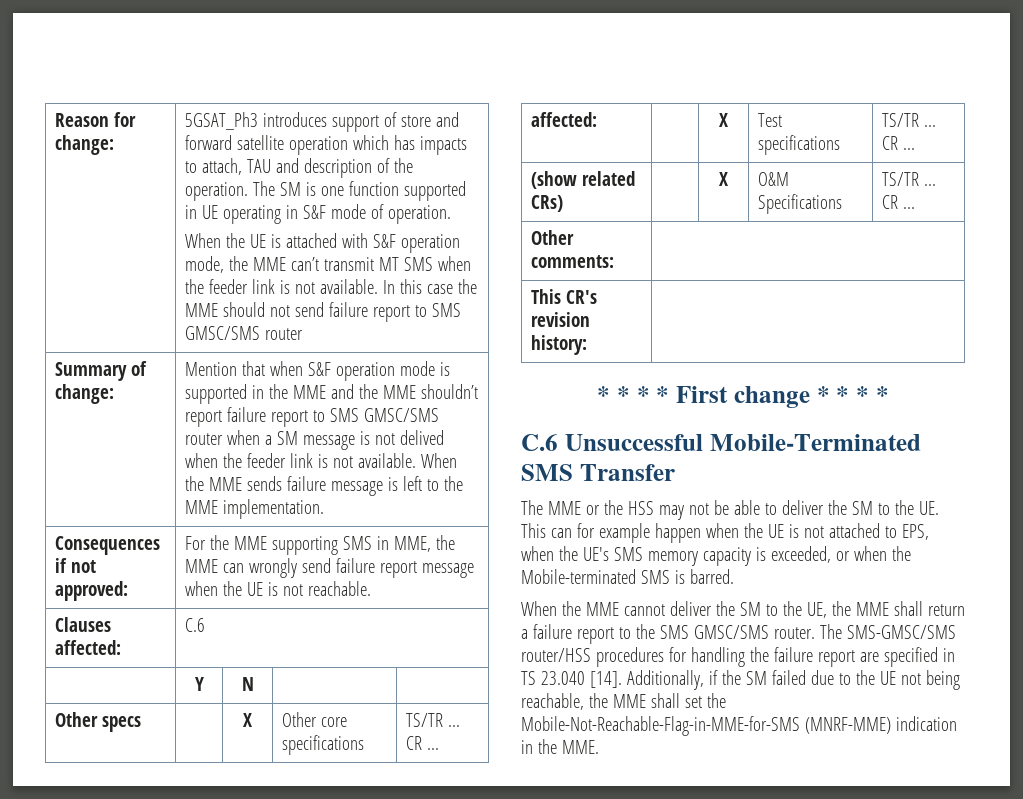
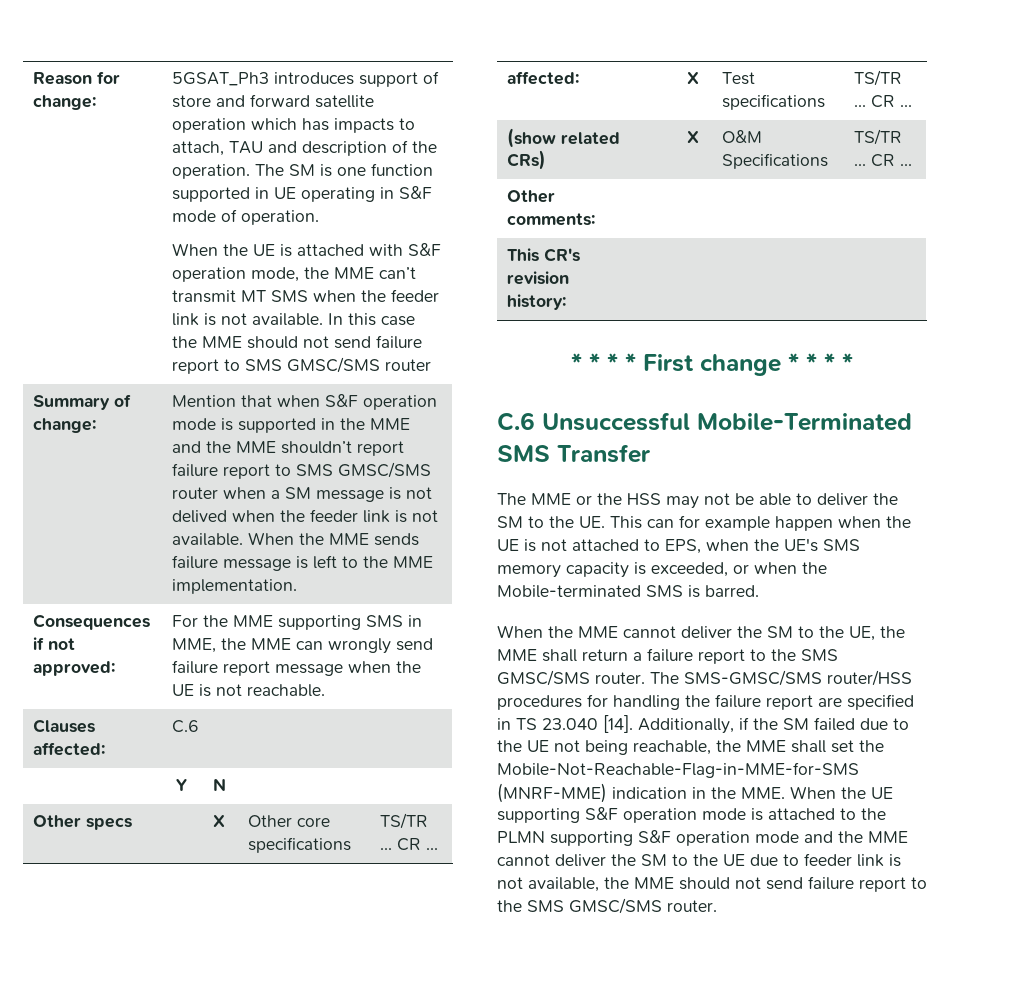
- Additionally, if the SM failed due to the UE not being reachable, the MME shall set the Mobile-Not-Reachable-Flag-in-MME-for-SMS (MNRF-MME) indication in the MME.
+ Additionally, if the SM failed due to the UE not being reachable, the MME shall set the Mobile-Not-Reachable-Flag-in-MME-for-SMS (MNRF-MME) indication in the MME. When the UE supporting S&F operation mode is attached to the PLMN supporting S&F operation mode and the MME cannot deliver the SM to the UE due to feeder link is not available, the MME should not send failure report to the SMS GMSC/SMS router.

